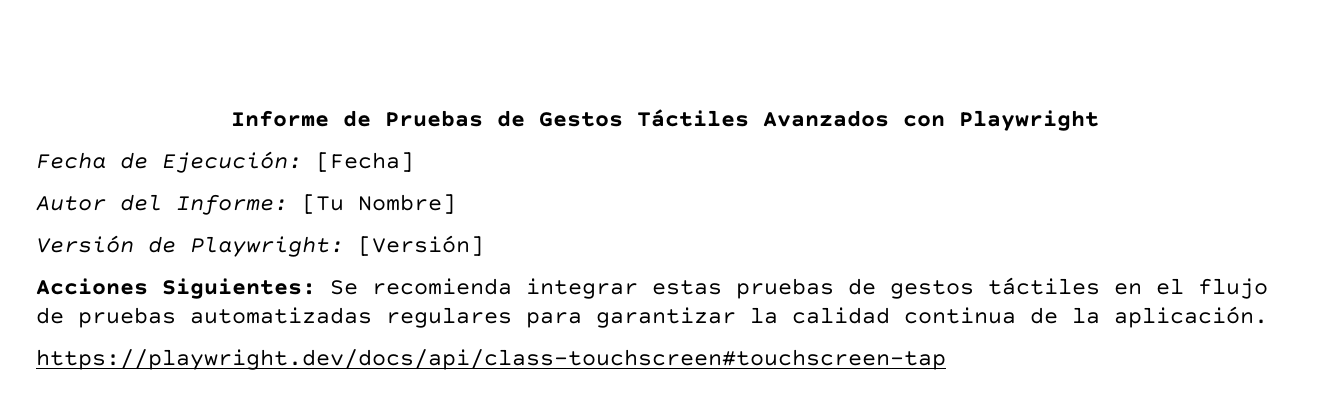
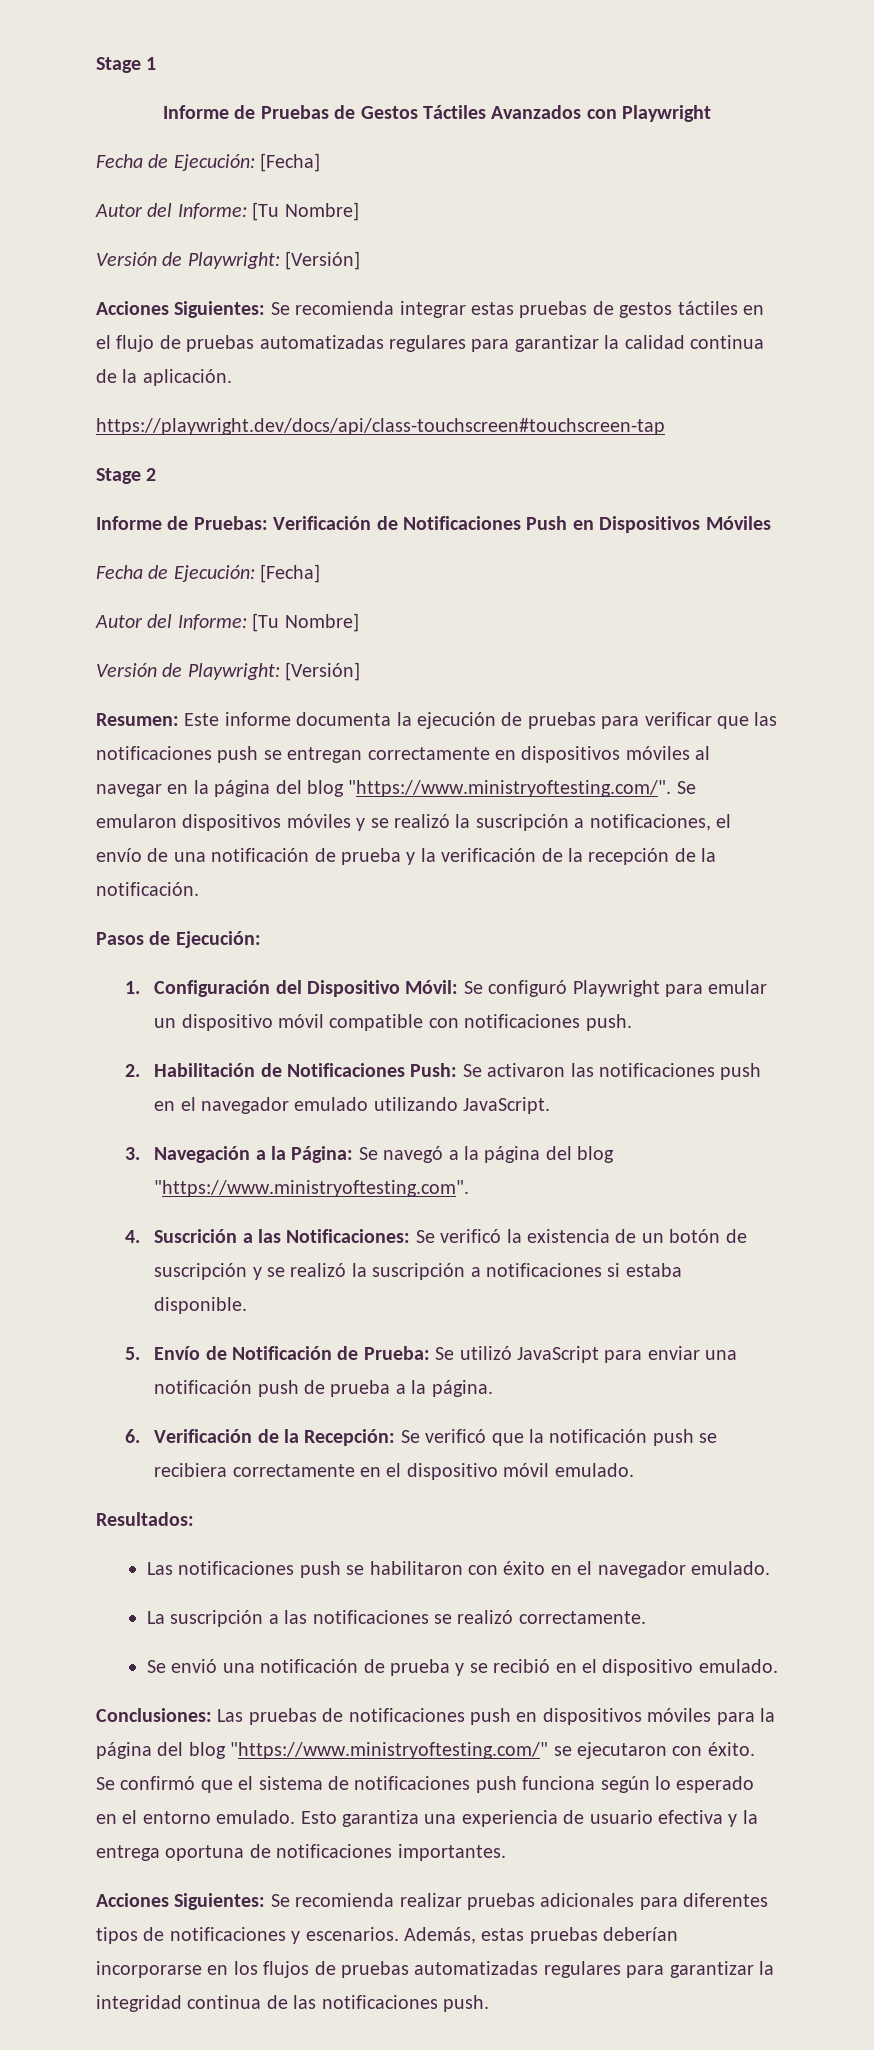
+ Stage 1
+ Stage 2
+ Informe de Pruebas: Verificación de Notificaciones Push en Dispositivos Móviles
+ Fecha de Ejecución: [Fecha]
+ Autor del Informe: [Tu Nombre]
+ Versión de Playwright: [Versión]
+ Resumen: Este informe documenta la ejecución de pruebas para verificar que las notificaciones push se entregan correctamente en dispositivos móviles al navegar en la página del blog "https://www.ministryoftesting.com/". Se emularon dispositivos móviles y se realizó la suscripción a notificaciones, el envío de una notificación de prueba y la verificación de la recepción de la notificación.
+ Pasos de Ejecución:
+ 1. Configuración del Dispositivo Móvil: Se configuró Playwright para emular un dispositivo móvil compatible con notificaciones push.
+ 2. Habilitación de Notificaciones Push: Se activaron las notificaciones push en el navegador emulado utilizando JavaScript.
+ 3. Navegación a la Página: Se navegó a la página del blog "https://www.ministryoftesting.com".
+ 4. Suscrición a las Notificaciones: Se verificó la existencia de un botón de suscripción y se realizó la suscripción a notificaciones si estaba disponible.
+ 5. Envío de Notificación de Prueba: Se utilizó JavaScript para enviar una notificación push de prueba a la página.
+ 6. Verificación de la Recepción: Se verificó que la notificación push se recibiera correctamente en el dispositivo móvil emulado.
+ Resultados:
+ Las notificaciones push se habilitaron con éxito en el navegador emulado.
+ La suscripción a las notificaciones se realizó correctamente.
+ Se envió una notificación de prueba y se recibió en el dispositivo emulado.
+ Conclusiones: Las pruebas de notificaciones push en dispositivos móviles para la página del blog "https://www.ministryoftesting.com/" se ejecutaron con éxito. Se confirmó que el sistema de notificaciones push funciona según lo esperado en el entorno emulado. Esto garantiza una experiencia de usuario efectiva y la entrega oportuna de notificaciones importantes.
+ Acciones Siguientes: Se recomienda realizar pruebas adicionales para diferentes tipos de notificaciones y escenarios. Además, estas pruebas deberían incorporarse en los flujos de pruebas automatizadas regulares para garantizar la integridad continua de las notificaciones push.

